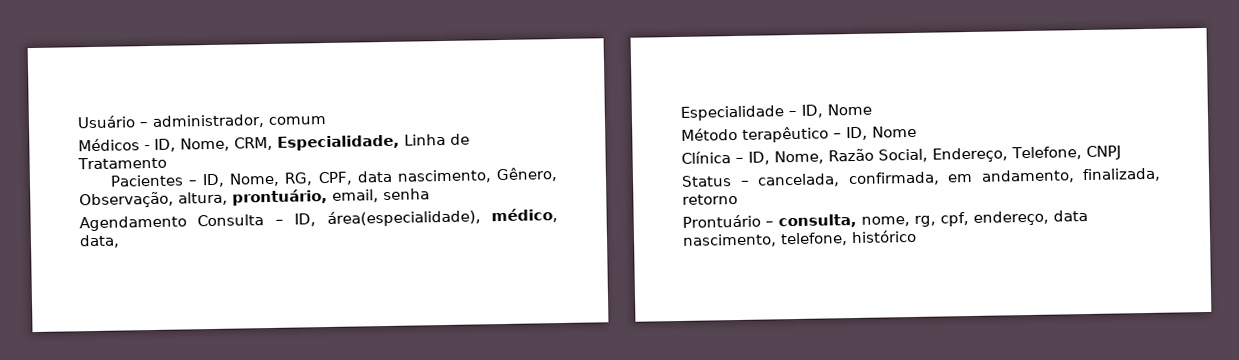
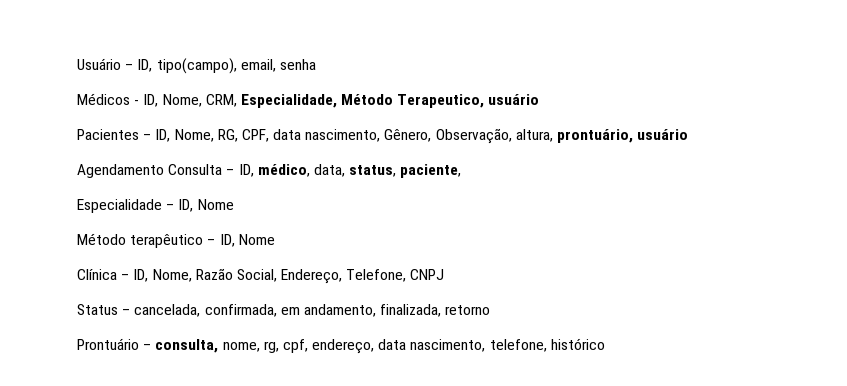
- Usuário – administrador, comum
+ Usuário – ID, tipo(campo), email, senha
- Médicos - ID, Nome, CRM, Especialidade, Linha de Tratamento
+ Médicos - ID, Nome, CRM, Especialidade, Método Terapeutico, usuário
- Pacientes – ID, Nome, RG, CPF, data nascimento, Gênero, Observação, altura, prontuário, email, senha
+ Pacientes – ID, Nome, RG, CPF, data nascimento, Gênero, Observação, altura, prontuário, usuário
- Agendamento Consulta – ID, área(especialidade), médico, data,
+ Agendamento Consulta – ID, médico, data, status, paciente,

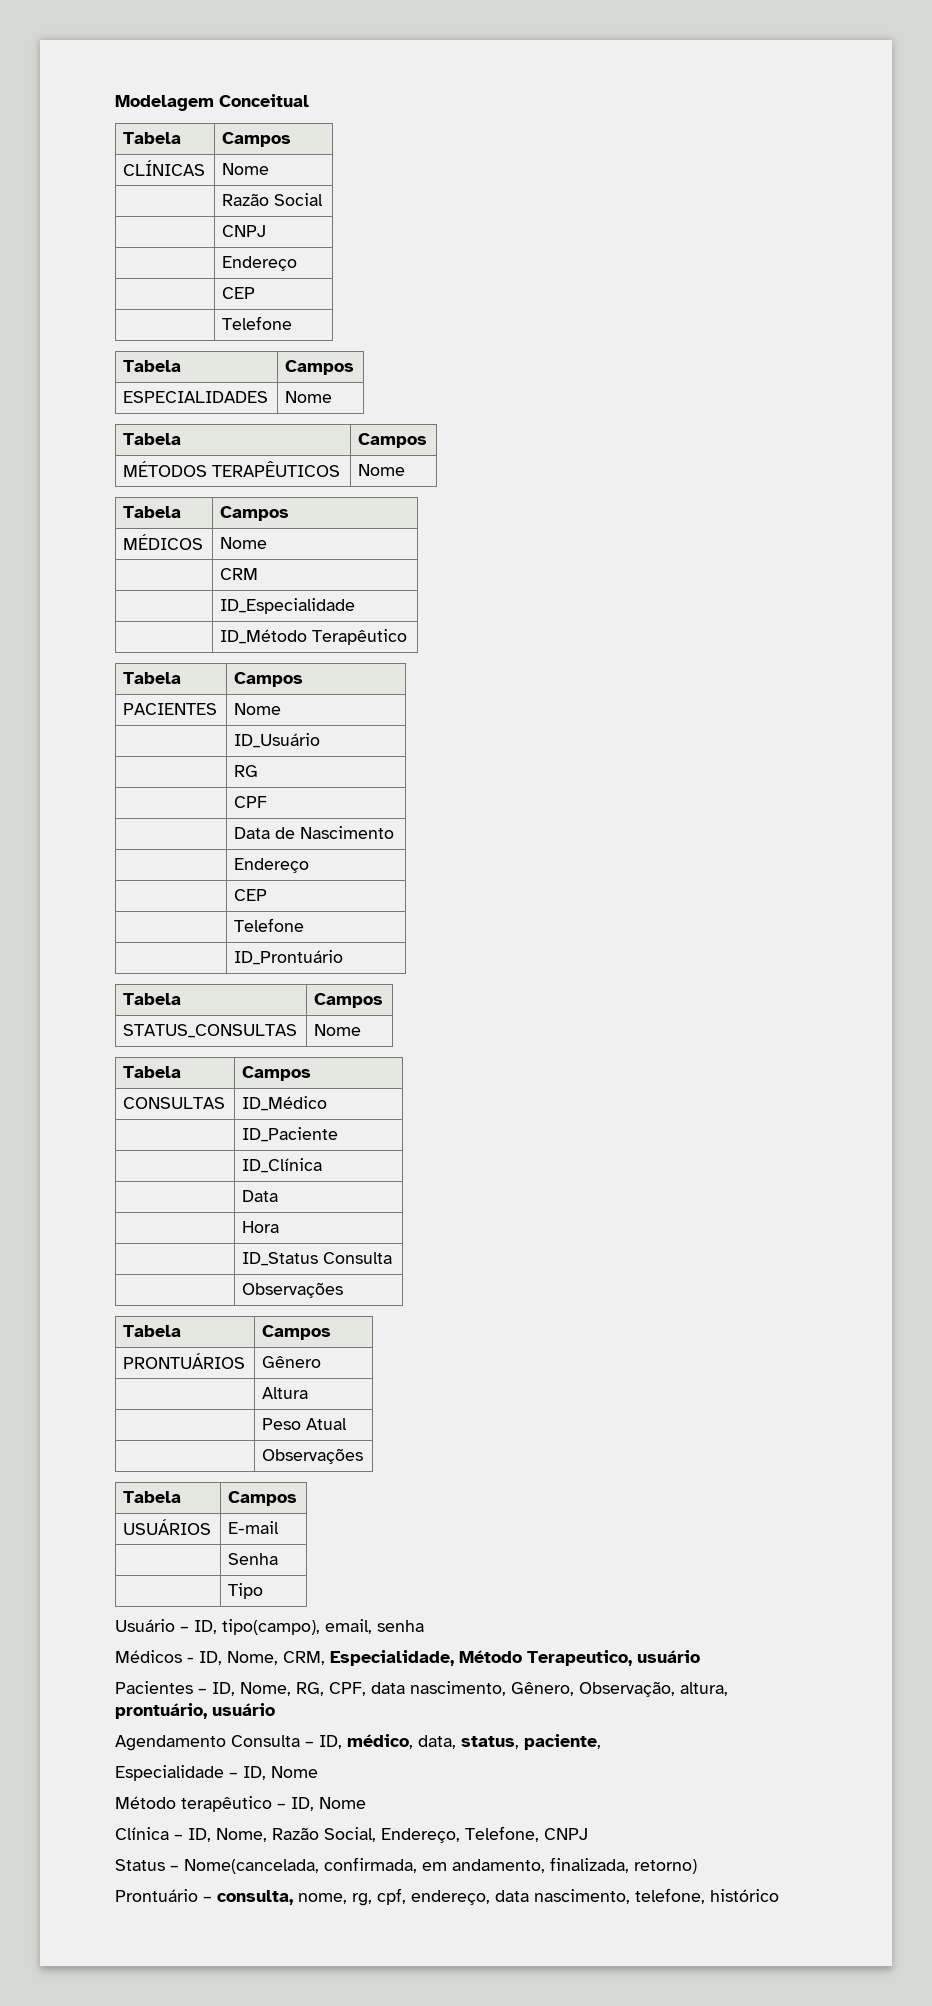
+ Modelagem Conceitual
+ Tabela | Campos
+ CLÍNICAS | Nome
+ | Razão Social
+ | CNPJ
+ | Endereço
+ | CEP
+ | Telefone
+ Tabela | Campos
+ ESPECIALIDADES | Nome
+ Tabela | Campos
+ MÉTODOS TERAPÊUTICOS | Nome
+ Tabela | Campos
+ MÉDICOS | Nome
+ | CRM
+ | ID_Especialidade
+ | ID_Método Terapêutico
+ Tabela | Campos
+ PACIENTES | Nome
+ | ID_Usuário
+ | RG
+ | CPF
+ | Data de Nascimento
+ | Endereço
+ | CEP
+ | Telefone
+ | ID_Prontuário
+ Tabela | Campos
+ STATUS_CONSULTAS | Nome
+ Tabela | Campos
+ CONSULTAS | ID_Médico
+ | ID_Paciente
+ | ID_Clínica
+ | Data
+ | Hora
+ | ID_Status Consulta
+ | Observações
+ Tabela | Campos
+ PRONTUÁRIOS | Gênero
+ | Altura
+ | Peso Atual
+ | Observações
+ Tabela | Campos
+ USUÁRIOS | E-mail
+ | Senha
+ | Tipo
- Status – cancelada, confirmada, em andamento, finalizada, retorno
+ Status – Nome(cancelada, confirmada, em andamento, finalizada, retorno)

